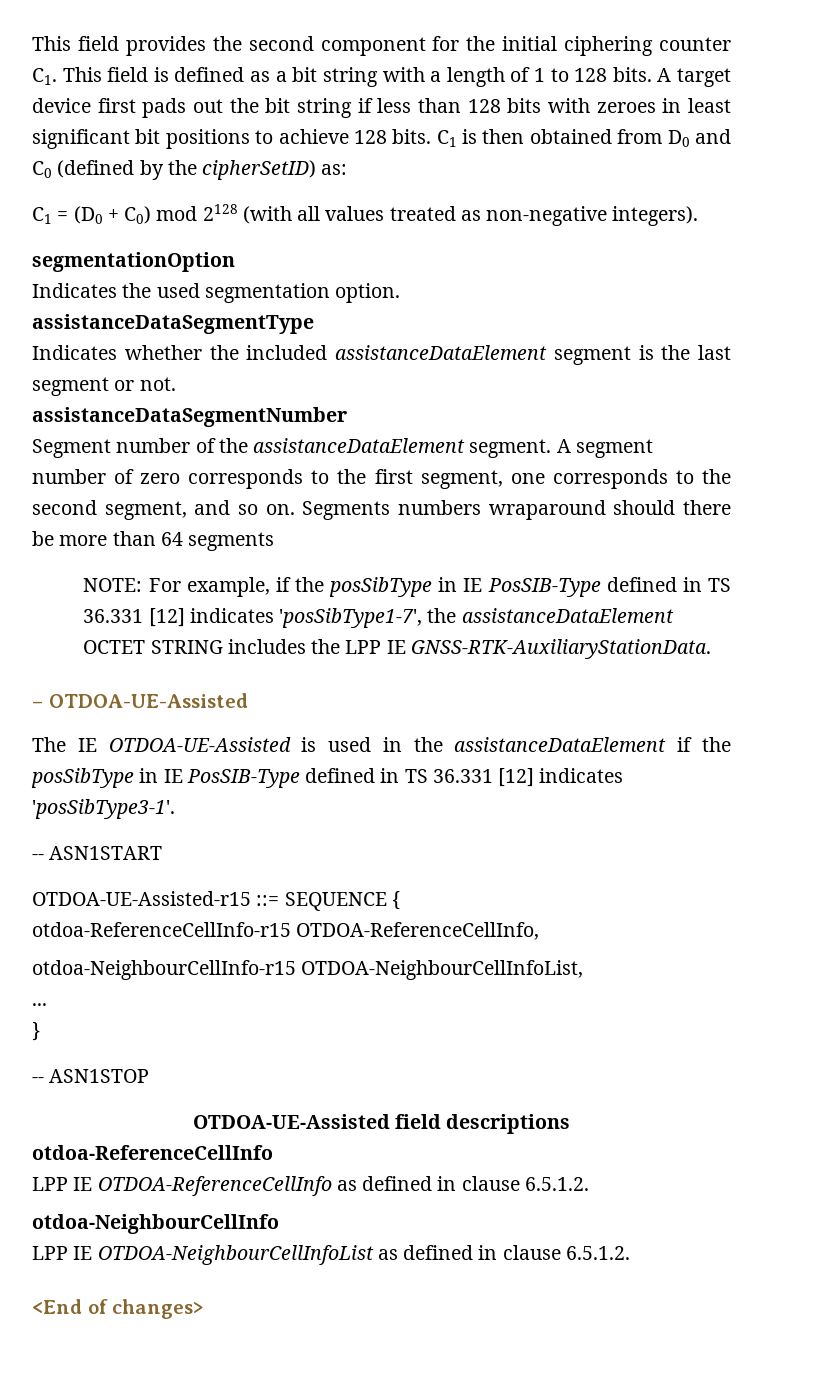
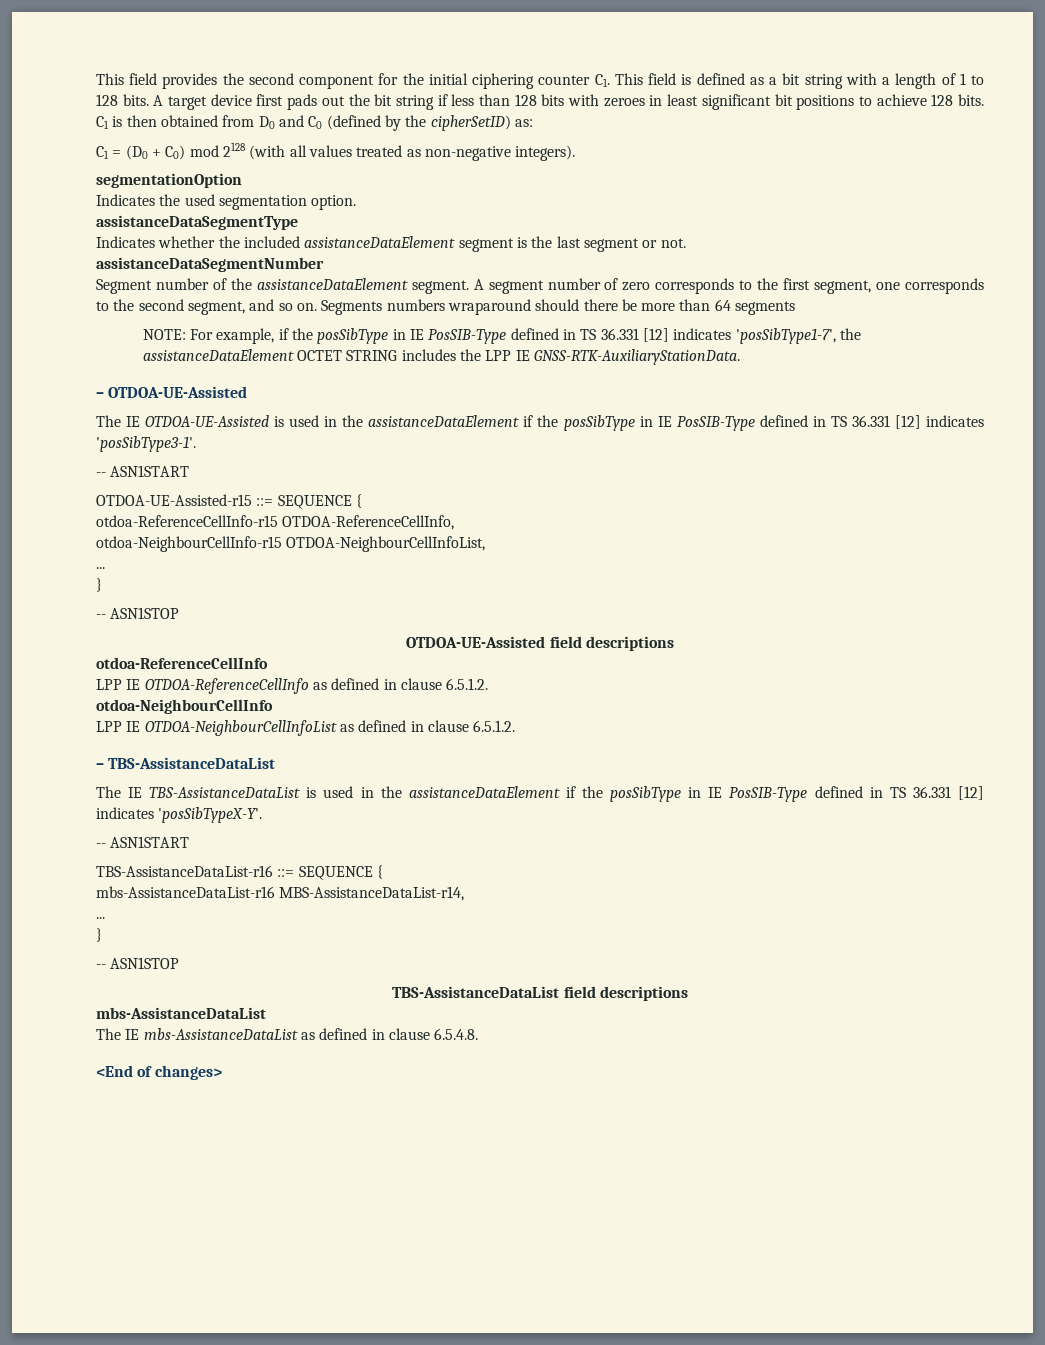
+ – TBS-AssistanceDataList
+ The IE TBS-AssistanceDataList is used in the assistanceDataElement if the posSibType in IE PosSIB-Type defined in TS 36.331 [12] indicates 'posSibTypeX-Y'.
+ -- ASN1START
+ TBS-AssistanceDataList-r16 ::= SEQUENCE {
+ mbs-AssistanceDataList-r16 MBS-AssistanceDataList-r14,
+ ...
+ }
+ -- ASN1STOP
+ TBS-AssistanceDataList field descriptions
+ mbs-AssistanceDataList
+ The IE mbs-AssistanceDataList as defined in clause 6.5.4.8.

